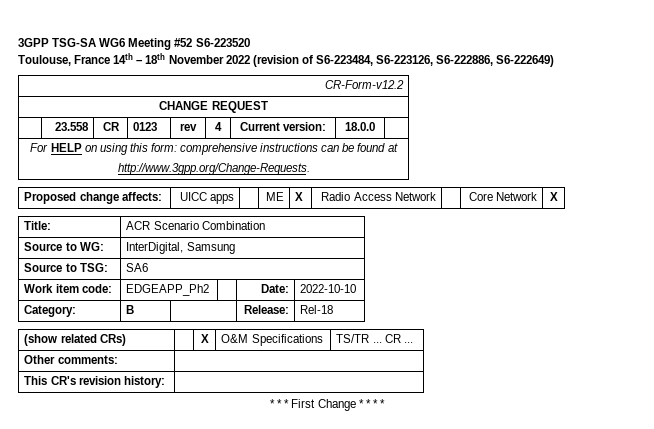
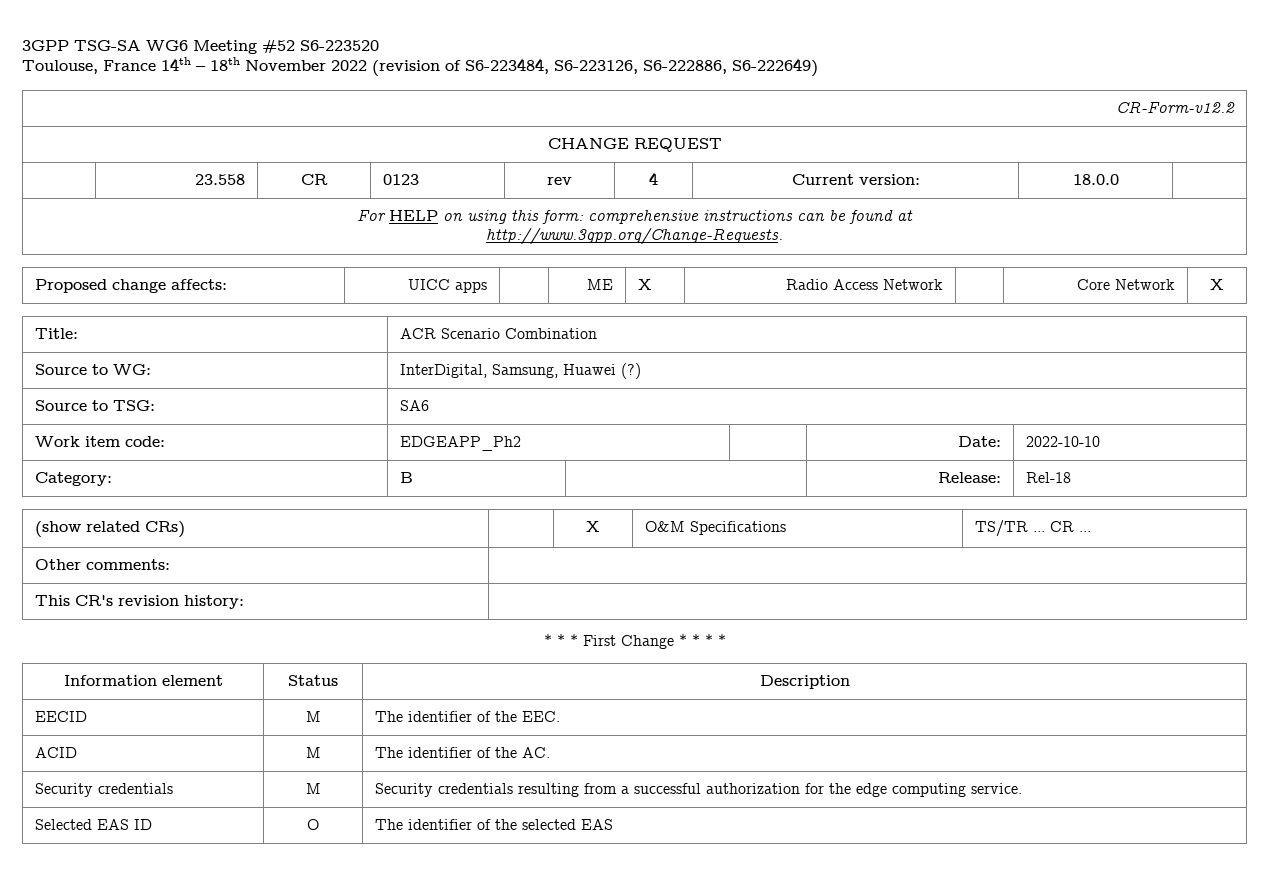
- Source to WG: | InterDigital, Samsung
+ Source to WG: | InterDigital, Samsung, Huawei (?)
+ Information element | Status | Description
+ EECID | M | The identifier of the EEC.
+ ACID | M | The identifier of the AC.
+ Security credentials | M | Security credentials resulting from a successful authorization for the edge computing service.
+ Selected EAS ID | O | The identifier of the selected EAS

